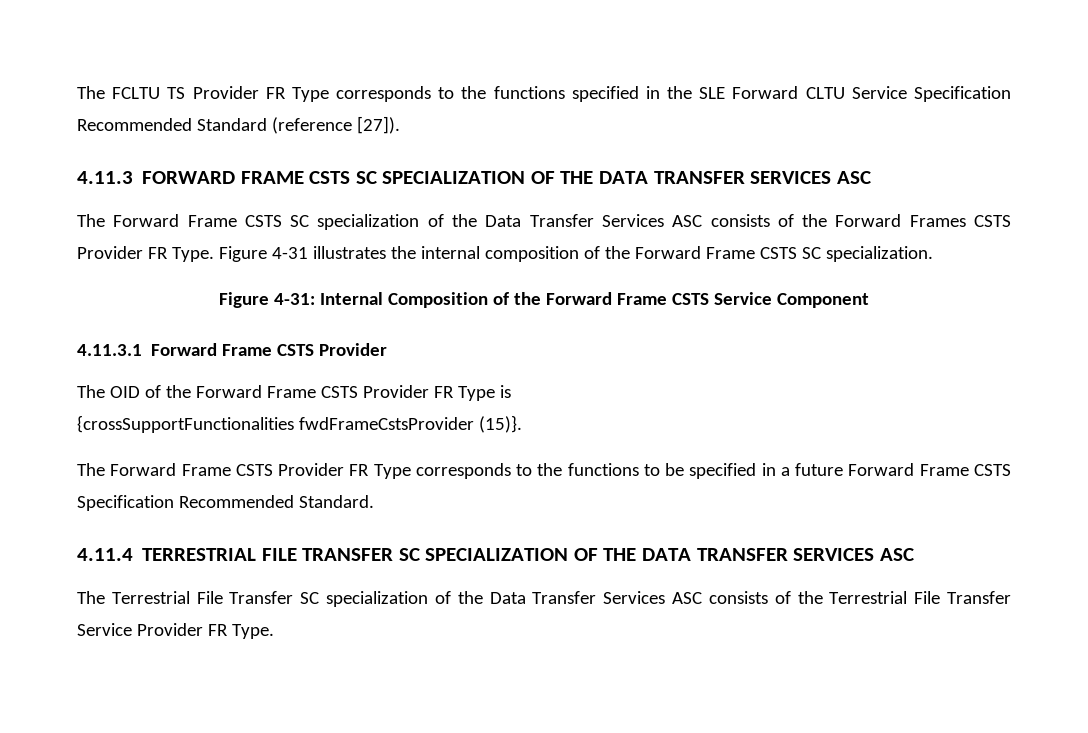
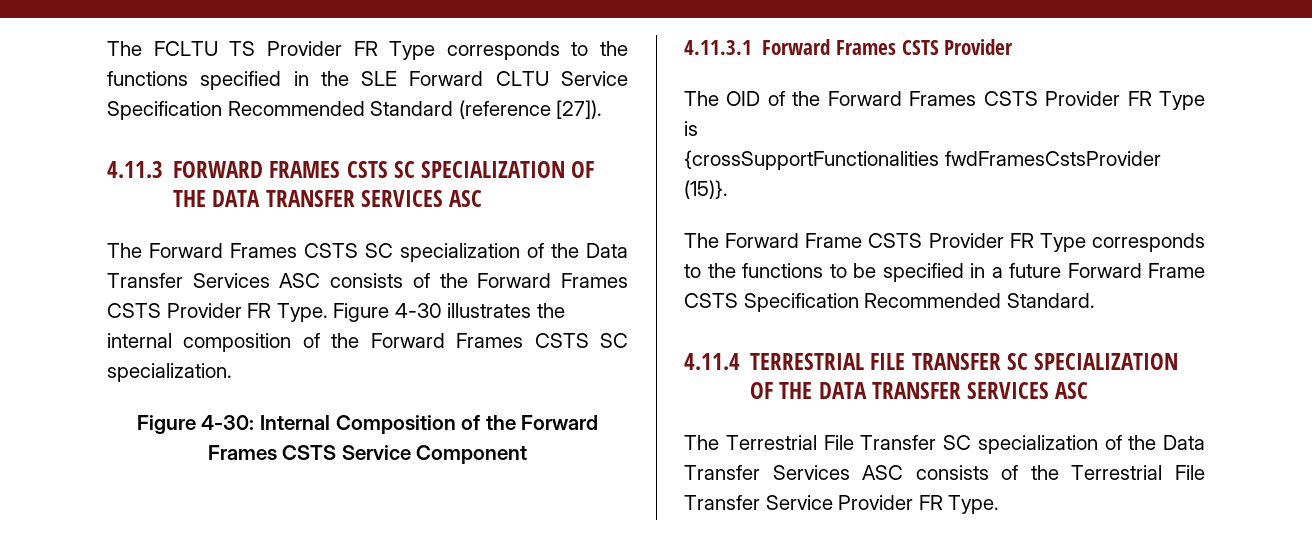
- 4.11.3 FORWARD FRAME CSTS SC SPECIALIZATION OF THE DATA TRANSFER SERVICES ASC
+ 4.11.3 FORWARD FRAMES CSTS SC SPECIALIZATION OF THE DATA TRANSFER SERVICES ASC
- The Forward Frame CSTS SC specialization of the Data Transfer Services ASC consists of the Forward Frames CSTS Provider FR Type.
+ The Forward Frames CSTS SC specialization of the Data Transfer Services ASC consists of the Forward Frames CSTS Provider FR Type.
- Figure 4-31 illustrates the internal composition of the Forward Frame CSTS SC specialization.
+ Figure 4-30 illustrates the internal composition of the Forward Frames CSTS SC specialization.
- Figure 4-31: Internal Composition of the Forward Frame CSTS Service Component
+ Figure 4-30: Internal Composition of the Forward Frames CSTS Service Component
- 4.11.3.1 Forward Frame CSTS Provider
+ 4.11.3.1 Forward Frames CSTS Provider
- The OID of the Forward Frame CSTS Provider FR Type is
+ The OID of the Forward Frames CSTS Provider FR Type is
- {crossSupportFunctionalities fwdFrameCstsProvider (15)}.
+ {crossSupportFunctionalities fwdFramesCstsProvider (15)}.

